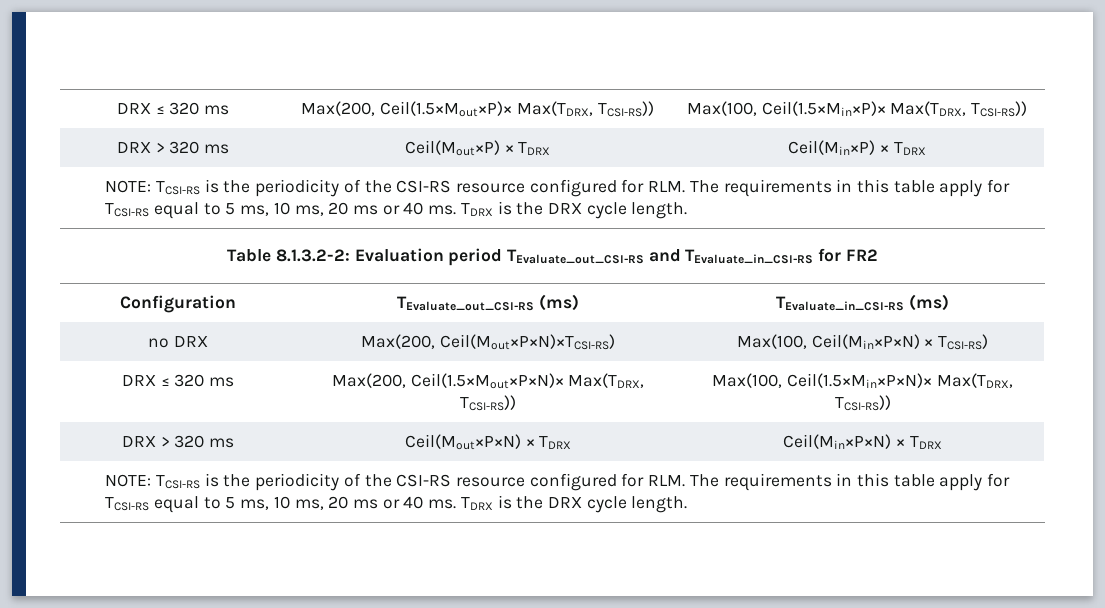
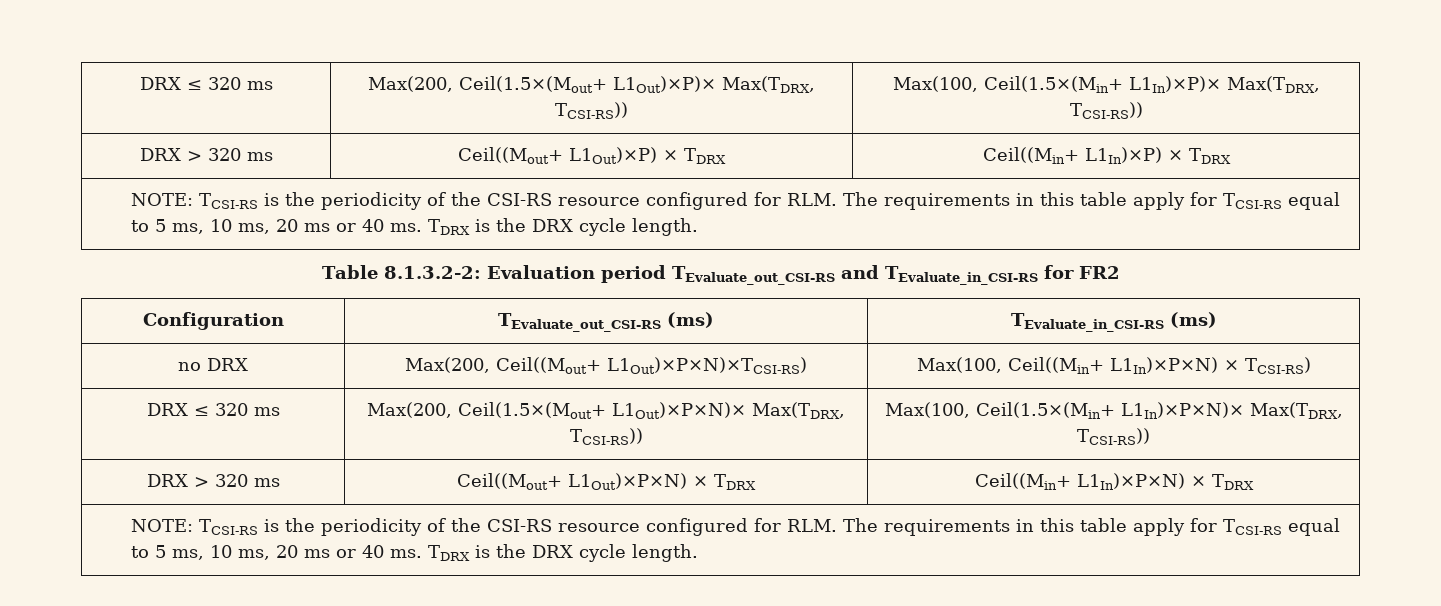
- DRX ≤ 320 ms | Max(200, Ceil(1.5×Mout×P)× Max(TDRX, TCSI-RS)) | Max(100, Ceil(1.5×Min×P)× Max(TDRX, TCSI-RS))
- DRX > 320 ms | Ceil(Mout×P) × TDRX | Ceil(Min×P) × TDRX
+ DRX ≤ 320 ms | Max(200, Ceil(1.5×(Mout+ L1Out)×P)× Max(TDRX, TCSI-RS)) | Max(100, Ceil(1.5×(Min+ L1In)×P)× Max(TDRX, TCSI-RS))
+ DRX > 320 ms | Ceil((Mout+ L1Out)×P) × TDRX | Ceil((Min+ L1In)×P) × TDRX
- no DRX | Max(200, Ceil(Mout×P×N)×TCSI-RS) | Max(100, Ceil(Min×P×N) × TCSI-RS)
+ no DRX | Max(200, Ceil((Mout+ L1Out)×P×N)×TCSI-RS) | Max(100, Ceil((Min+ L1In)×P×N) × TCSI-RS)
- DRX ≤ 320 ms | Max(200, Ceil(1.5×Mout×P×N)× Max(TDRX, TCSI-RS)) | Max(100, Ceil(1.5×Min×P×N)× Max(TDRX, TCSI-RS))
- DRX > 320 ms | Ceil(Mout×P×N) × TDRX | Ceil(Min×P×N) × TDRX
+ DRX ≤ 320 ms | Max(200, Ceil(1.5×(Mout+ L1Out)×P×N)× Max(TDRX, TCSI-RS)) | Max(100, Ceil(1.5×(Min+ L1In)×P×N)× Max(TDRX, TCSI-RS))
+ DRX > 320 ms | Ceil((Mout+ L1Out)×P×N) × TDRX | Ceil((Min+ L1In)×P×N) × TDRX

